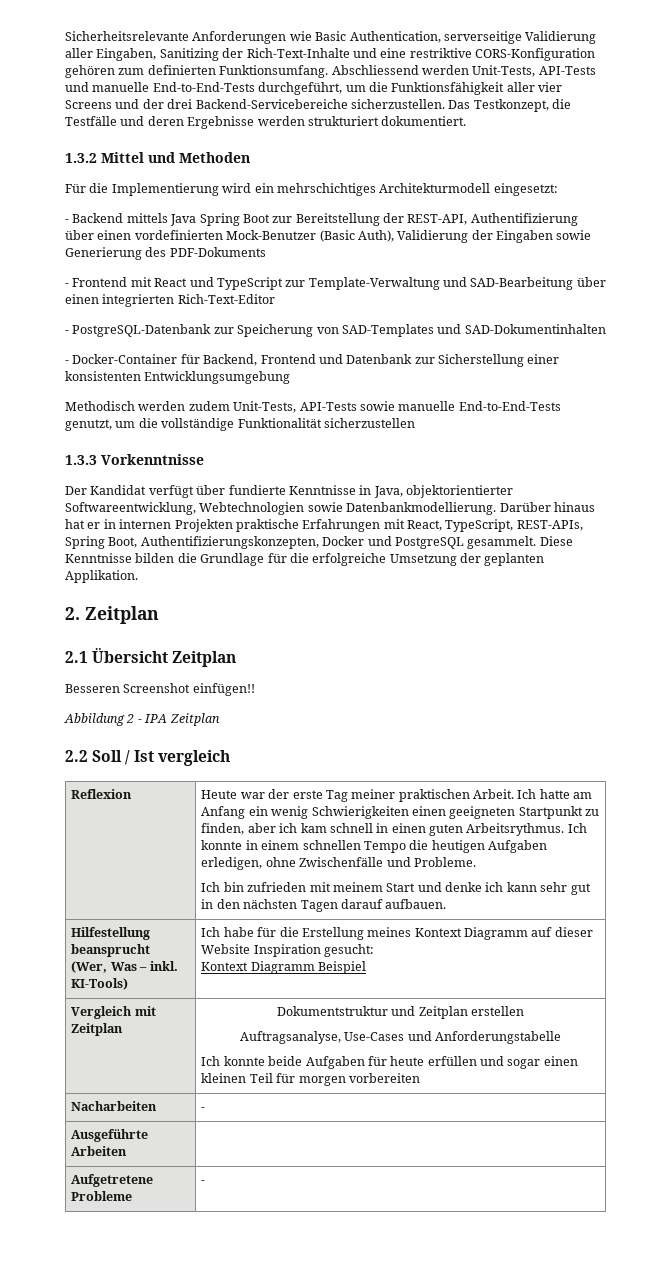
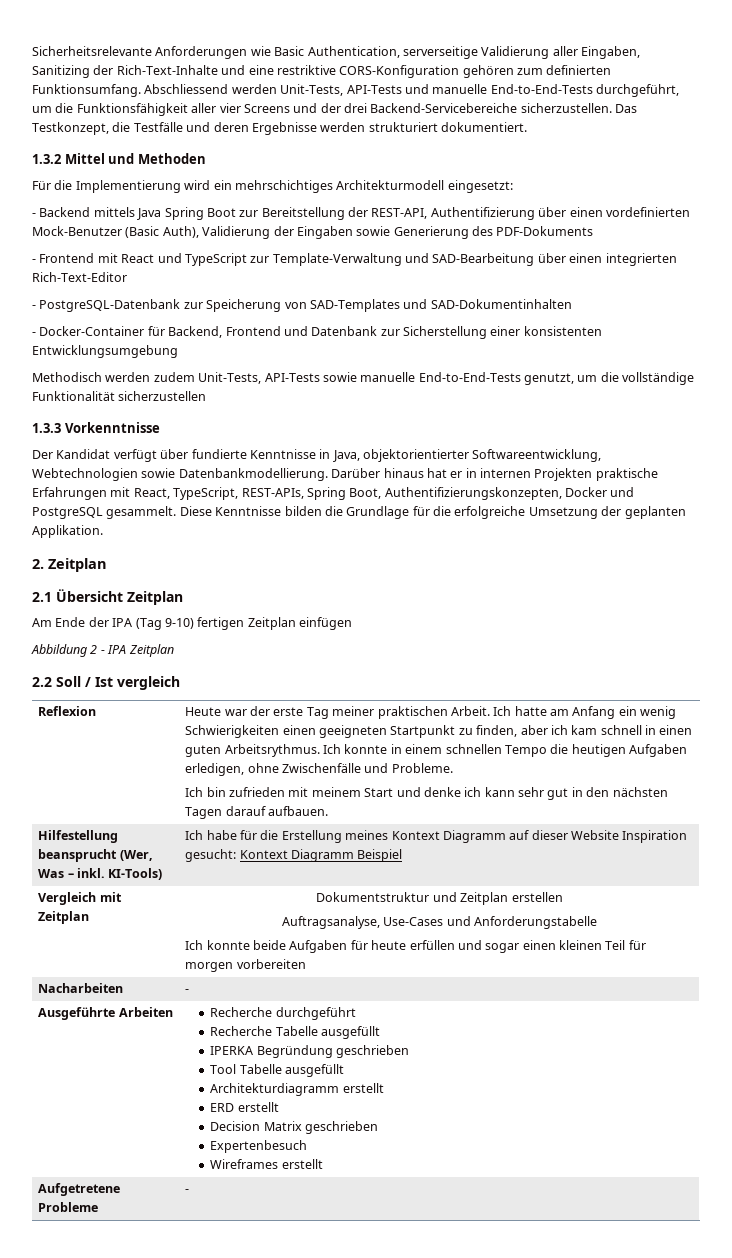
- Besseren Screenshot einfügen!!
+ Am Ende der IPA (Tag 9-10) fertigen Zeitplan einfügen
- Hilfestellung beansprucht (Wer, Was – inkl. KI-Tools) | Ich habe für die Erstellung meines Kontext Diagramm auf dieser Website Inspiration gesucht:
- Kontext Diagramm Beispiel
+ Hilfestellung beansprucht (Wer, Was – inkl. KI-Tools) | Ich habe für die Erstellung meines Kontext Diagramm auf dieser Website Inspiration gesucht: Kontext Diagramm Beispiel
- Ausgeführte Arbeiten |
+ Ausgeführte Arbeiten | Recherche durchgeführt
+ Recherche Tabelle ausgefüllt
+ IPERKA Begründung geschrieben
+ Tool Tabelle ausgefüllt
+ Architekturdiagramm erstellt
+ ERD erstellt
+ Decision Matrix geschrieben
+ Expertenbesuch
+ Wireframes erstellt

